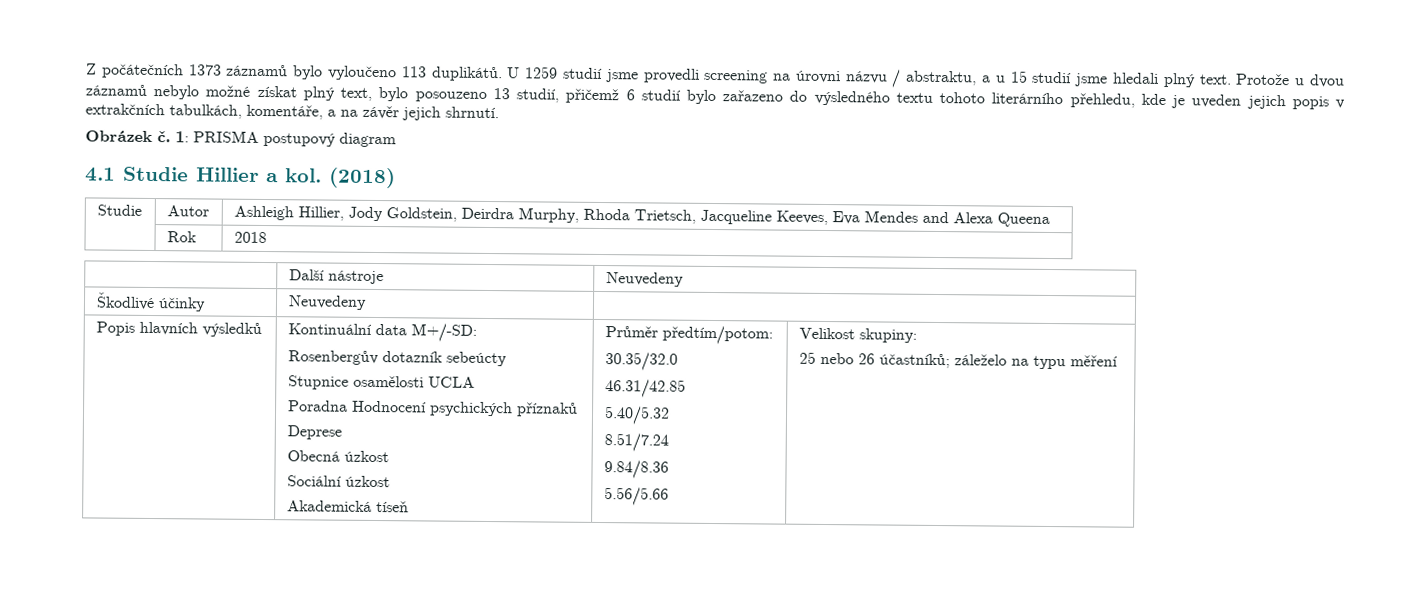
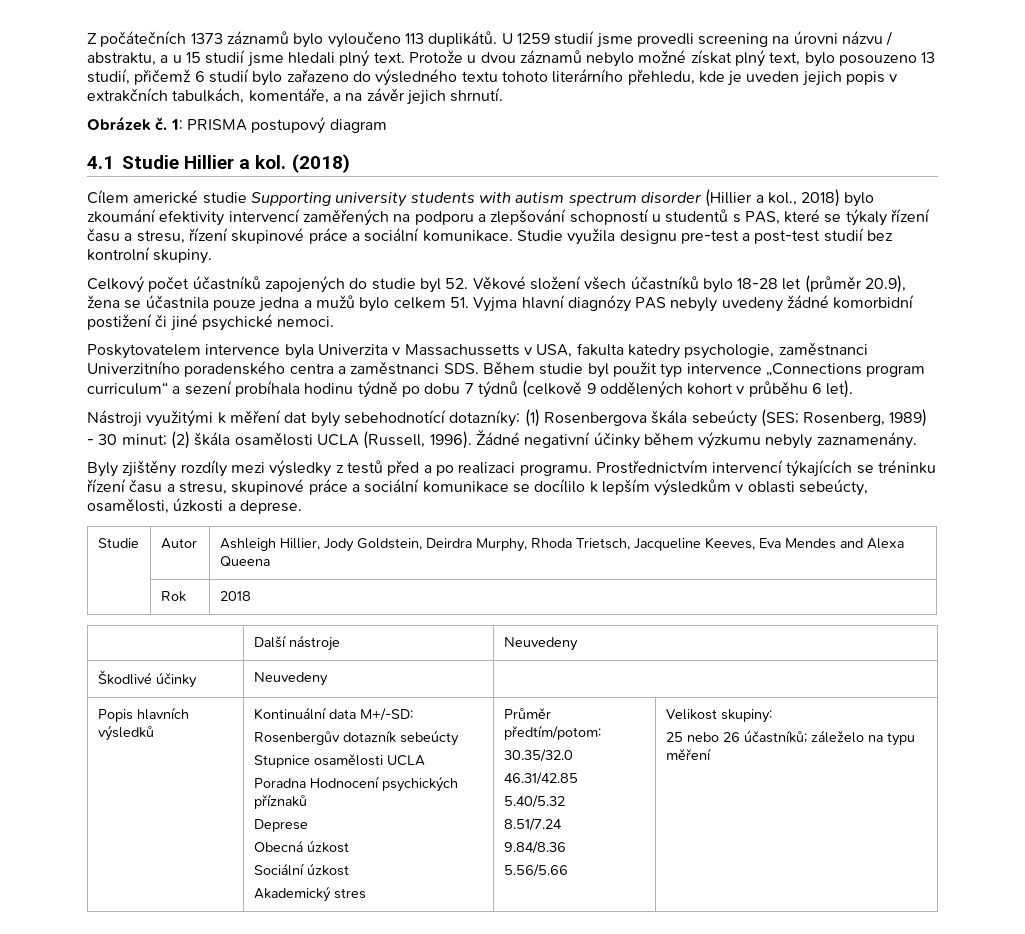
+ Cílem americké studie Supporting university students with autism spectrum disorder (Hillier a kol., 2018) bylo zkoumání efektivity intervencí zaměřených na podporu a zlepšování schopností u studentů s PAS, které se týkaly řízení času a stresu, řízení skupinové práce a sociální komunikace. Studie využila designu pre-test a post-test studií bez kontrolní skupiny.
+ Celkový počet účastníků zapojených do studie byl 52. Věkové složení všech účastníků bylo 18-28 let (průměr 20.9), žena se účastnila pouze jedna a mužů bylo celkem 51. Vyjma hlavní diagnózy PAS nebyly uvedeny žádné komorbidní postižení či jiné psychické nemoci.
+ Poskytovatelem intervence byla Univerzita v Massachussetts v USA, fakulta katedry psychologie, zaměstnanci Univerzitního poradenského centra a zaměstnanci SDS. Během studie byl použit typ intervence „Connections program curriculum“ a sezení probíhala hodinu týdně po dobu 7 týdnů (celkově 9 oddělených kohort v průběhu 6 let).
+ Nástroji využitými k měření dat byly sebehodnotící dotazníky: (1) Rosenbergova škála sebeúcty (SES; Rosenberg, 1989) - 30 minut; (2) škála osamělosti UCLA (Russell, 1996). Žádné negativní účinky během výzkumu nebyly zaznamenány.
+ Byly zjištěny rozdíly mezi výsledky z testů před a po realizaci programu. Prostřednictvím intervencí týkajících se tréninku řízení času a stresu, skupinové práce a sociální komunikace se docílilo k lepším výsledkům v oblasti sebeúcty, osamělosti, úzkosti a deprese.
- Akademická tíseň
+ Akademický stres

